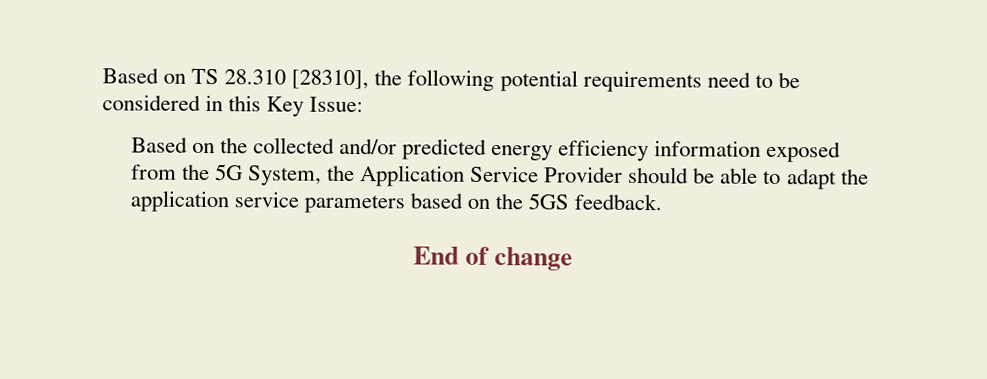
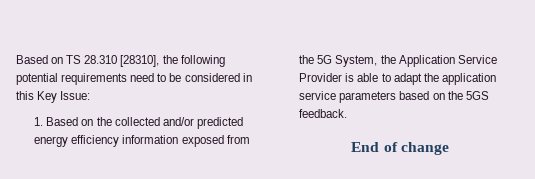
- Based on the collected and/or predicted energy efficiency information exposed from the 5G System, the Application Service Provider should be able to adapt the application service parameters based on the 5GS feedback.
+ 1. Based on the collected and/or predicted energy efficiency information exposed from the 5G System, the Application Service Provider is able to adapt the application service parameters based on the 5GS feedback.

